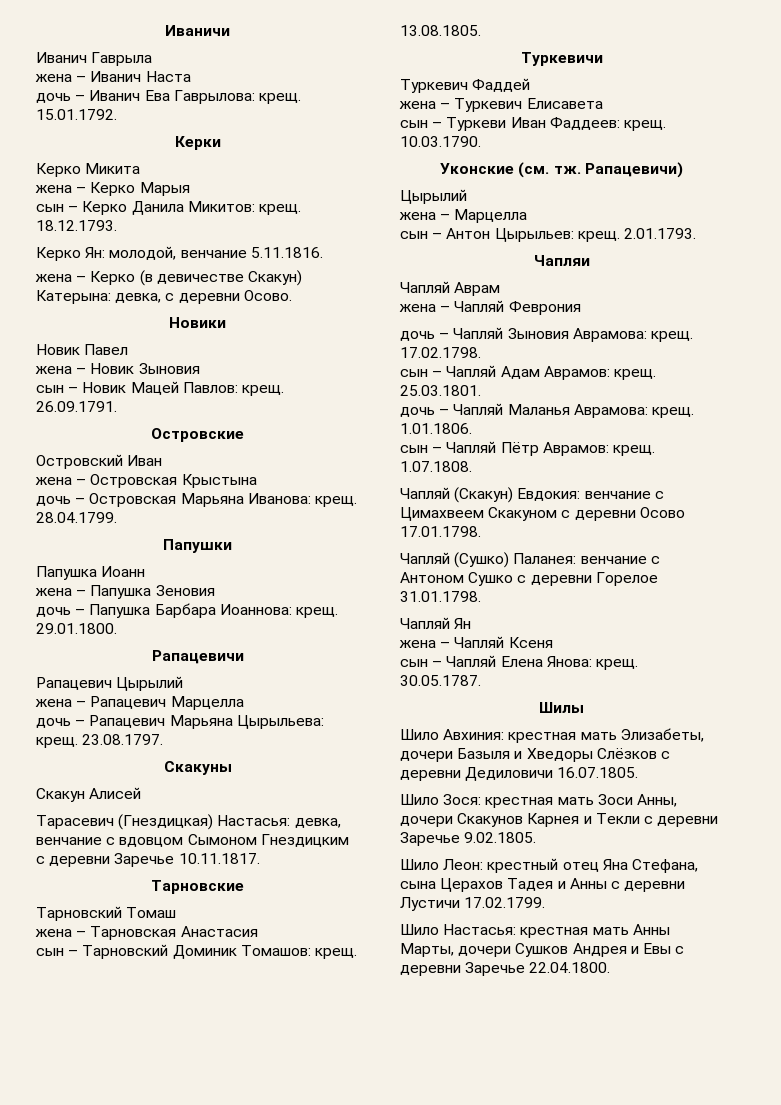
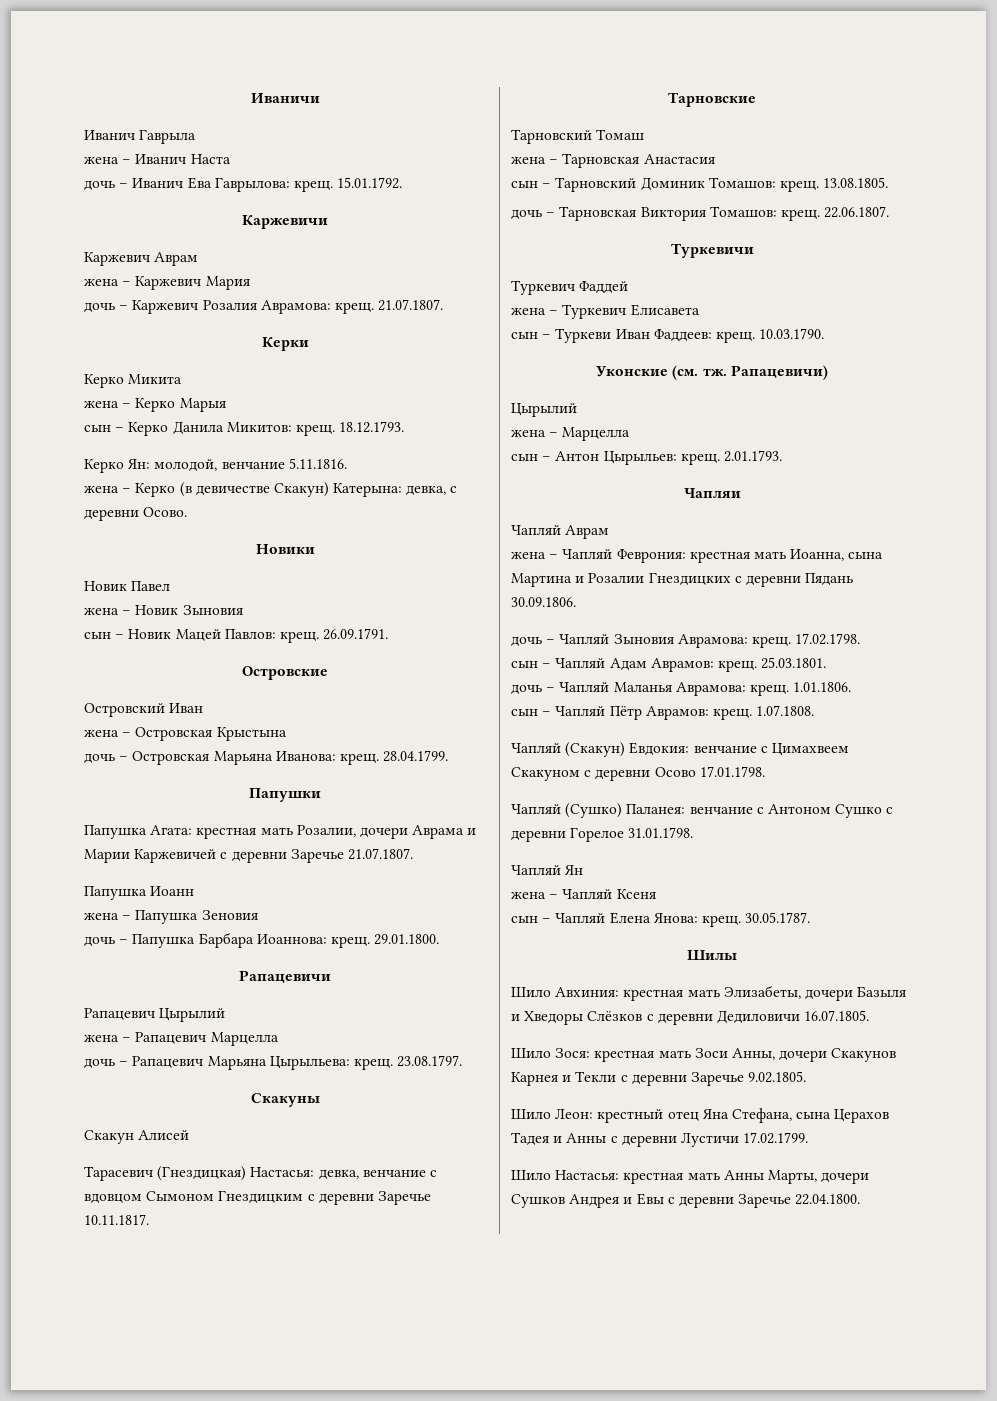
+ Каржевичи
+ Каржевич Аврам
+ жена – Каржевич Мария
+ дочь – Каржевич Розалия Аврамова: крещ. 21.07.1807.
+ Папушка Агата: крестная мать Розалии, дочери Аврама и Марии Каржевичей с деревни Заречье 21.07.1807.
+ дочь – Тарновская Виктория Томашов: крещ. 22.06.1807.
- жена – Чапляй Феврония
+ жена – Чапляй Феврония: крестная мать Иоанна, сына Мартина и Розалии Гнездицких с деревни Пядань 30.09.1806.

